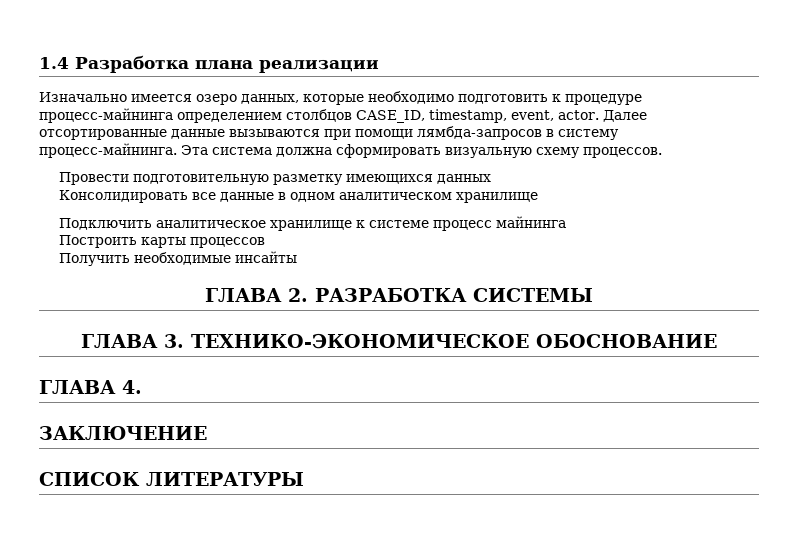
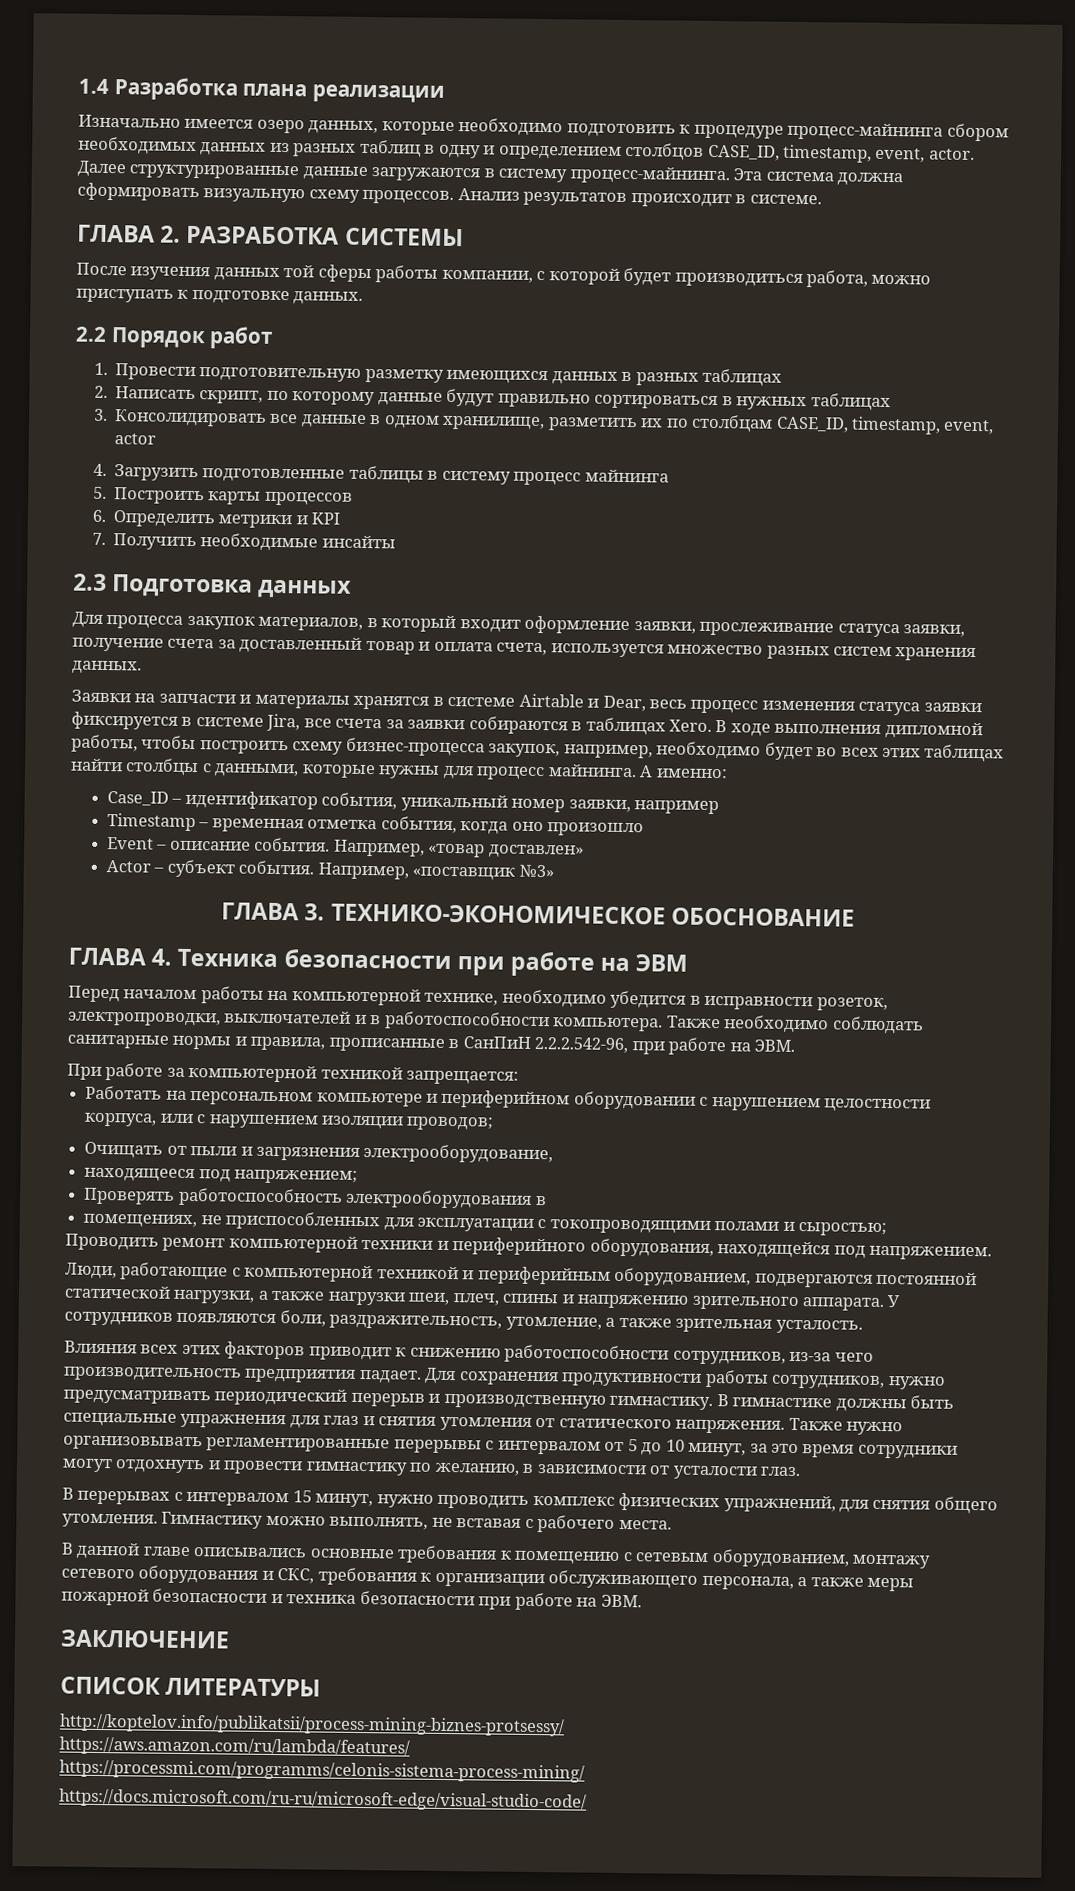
- Изначально имеется озеро данных, которые необходимо подготовить к процедуре процесс-майнинга определением столбцов CASE_ID, timestamp, event, actor.
+ Изначально имеется озеро данных, которые необходимо подготовить к процедуре процесс-майнинга сбором необходимых данных из разных таблиц в одну и определением столбцов CASE_ID, timestamp, event, actor.
- Далее отсортированные данные вызываются при помощи лямбда-запросов в систему процесс-майнинга.
+ Далее структурированные данные загружаются в систему процесс-майнинга.
- Эта система должна сформировать визуальную схему процессов.
- Провести подготовительную разметку имеющихся данных
- Консолидировать все данные в одном аналитическом хранилище
- Подключить аналитическое хранилище к системе процесс майнинга
+ Эта система должна сформировать визуальную схему процессов. Анализ результатов происходит в системе.
+ ГЛАВА 2. РАЗРАБОТКА СИСТЕМЫ
+ После изучения данных той сферы работы компании, с которой будет производиться работа, можно приступать к подготовке данных.
+ 2.2 Порядок работ
+ 1. Провести подготовительную разметку имеющихся данных в разных таблицах
+ 2. Написать скрипт, по которому данные будут правильно сортироваться в нужных таблицах
+ 3. Консолидировать все данные в одном хранилище, разметить их по столбцам CASE_ID, timestamp, event, actor
+ 4. Загрузить подготовленные таблицы в систему процесс майнинга
- Построить карты процессов
+ 5. Построить карты процессов
- Получить необходимые инсайты
- ГЛАВА 2. РАЗРАБОТКА СИСТЕМЫ
+ 6. Определить метрики и KPI
+ 7. Получить необходимые инсайты
+ 2.3 Подготовка данных
+ Для процесса закупок материалов, в который входит оформление заявки, прослеживание статуса заявки, получение счета за доставленный товар и оплата счета, используется множество разных систем хранения данных.
+ Заявки на запчасти и материалы хранятся в системе Airtable и Dear, весь процесс изменения статуса заявки фиксируется в системе Jira, все счета за заявки собираются в таблицах Xero. В ходе выполнения дипломной работы, чтобы построить схему бизнес-процесса закупок, например, необходимо будет во всех этих таблицах найти столбцы с данными, которые нужны для процесс майнинга. А именно:
+ Case_ID – идентификатор события, уникальный номер заявки, например
+ Timestamp – временная отметка события, когда оно произошло
+ Event – описание события. Например, «товар доставлен»
+ Actor – субъект события. Например, «поставщик №3»
- ГЛАВА 4.
+ ГЛАВА 4. Техника безопасности при работе на ЭВМ
+ Перед началом работы на компьютерной технике, необходимо убедится в исправности розеток, электропроводки, выключателей и в работоспособности компьютера. Также необходимо соблюдать санитарные нормы и правила, прописанные в СанПиН 2.2.2.542-96, при работе на ЭВМ.
+ При работе за компьютерной техникой запрещается:
+ Работать на персональном компьютере и периферийном оборудовании с нарушением целостности корпуса, или с нарушением изоляции проводов;
+ Очищать от пыли и загрязнения электрооборудование,
+ находящееся под напряжением;
+ Проверять работоспособность электрооборудования в
+ помещениях, не приспособленных для эксплуатации с токопроводящими полами и сыростью;
+ Проводить ремонт компьютерной техники и периферийного оборудования, находящейся под напряжением.
+ Люди, работающие с компьютерной техникой и периферийным оборудованием, подвергаются постоянной статической нагрузки, а также нагрузки шеи, плеч, спины и напряжению зрительного аппарата. У сотрудников появляются боли, раздражительность, утомление, а также зрительная усталость.
+ Влияния всех этих факторов приводит к снижению работоспособности сотрудников, из-за чего производительность предприятия падает. Для сохранения продуктивности работы сотрудников, нужно предусматривать периодический перерыв и производственную гимнастику. В гимнастике должны быть специальные упражнения для глаз и снятия утомления от статического напряжения. Также нужно организовывать регламентированные перерывы с интервалом от 5 до 10 минут, за это время сотрудники могут отдохнуть и провести гимнастику по желанию, в зависимости от усталости глаз.
+ В перерывах с интервалом 15 минут, нужно проводить комплекс физических упражнений, для снятия общего утомления. Гимнастику можно выполнять, не вставая с рабочего места.
+ В данной главе описывались основные требования к помещению с сетевым оборудованием, монтажу сетевого оборудования и СКС, требования к организации обслуживающего персонала, а также меры пожарной безопасности и техника безопасности при работе на ЭВМ.
+ http://koptelov.info/publikatsii/process-mining-biznes-protsessy/
+ https://aws.amazon.com/ru/lambda/features/
+ https://processmi.com/programms/celonis-sistema-process-mining/
+ https://docs.microsoft.com/ru-ru/microsoft-edge/visual-studio-code/

